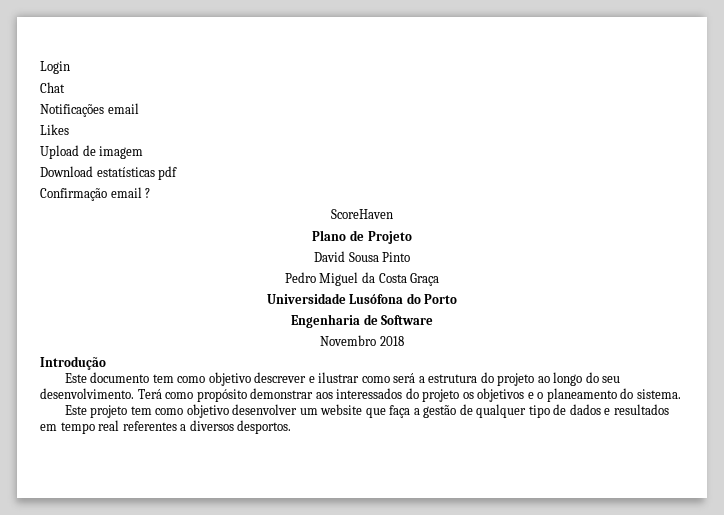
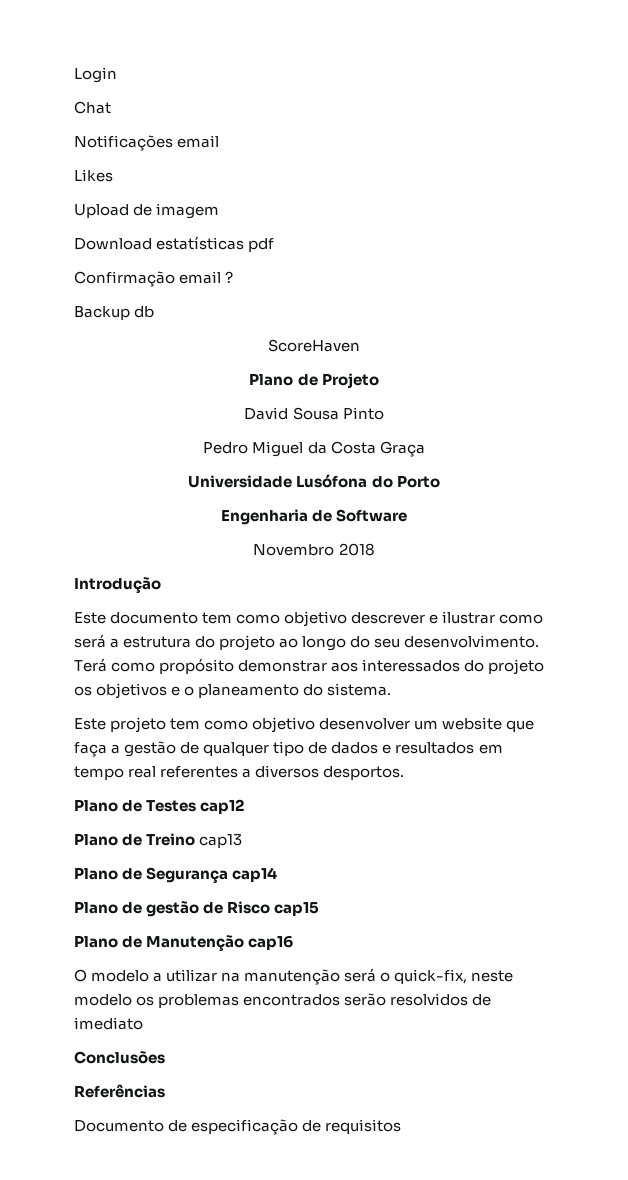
+ Backup db
+ Plano de Testes cap12
+ Plano de Treino cap13
+ Plano de Segurança cap14
+ Plano de gestão de Risco cap15
+ Plano de Manutenção cap16
+ O modelo a utilizar na manutenção será o quick-fix, neste modelo os problemas encontrados serão resolvidos de imediato
+ Conclusões
+ Referências
+ Documento de especificação de requisitos

